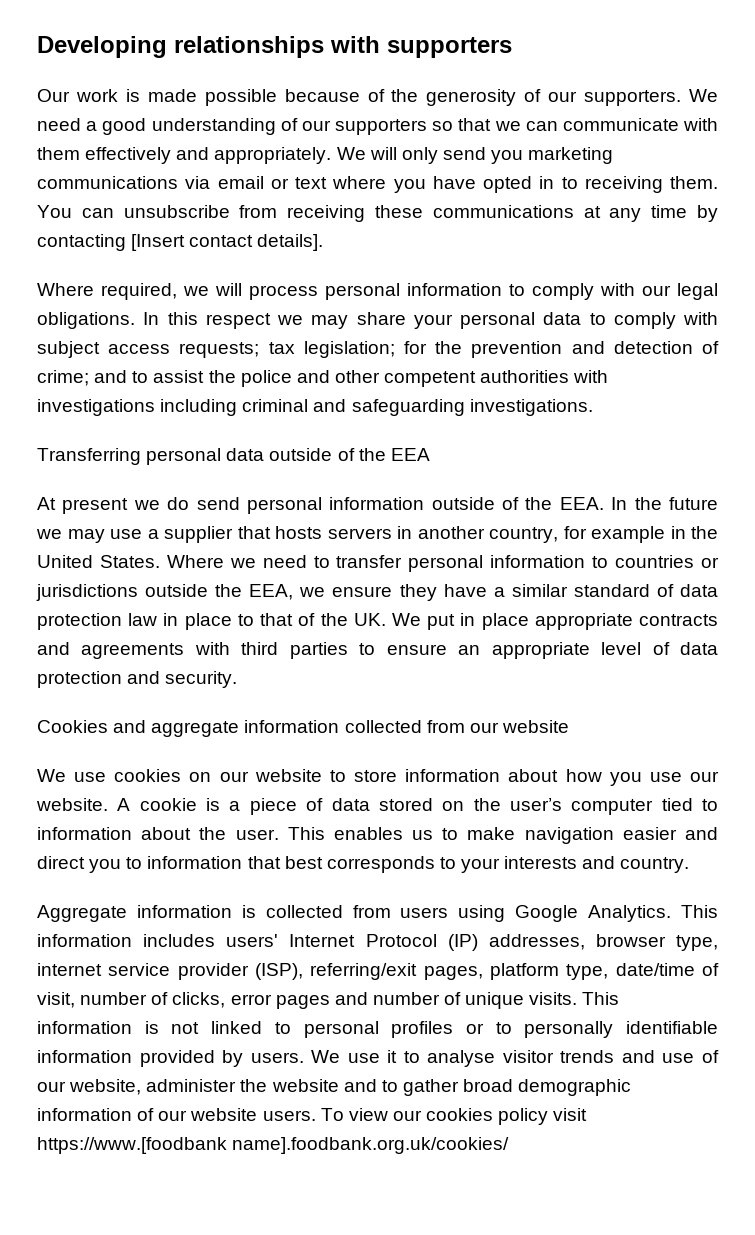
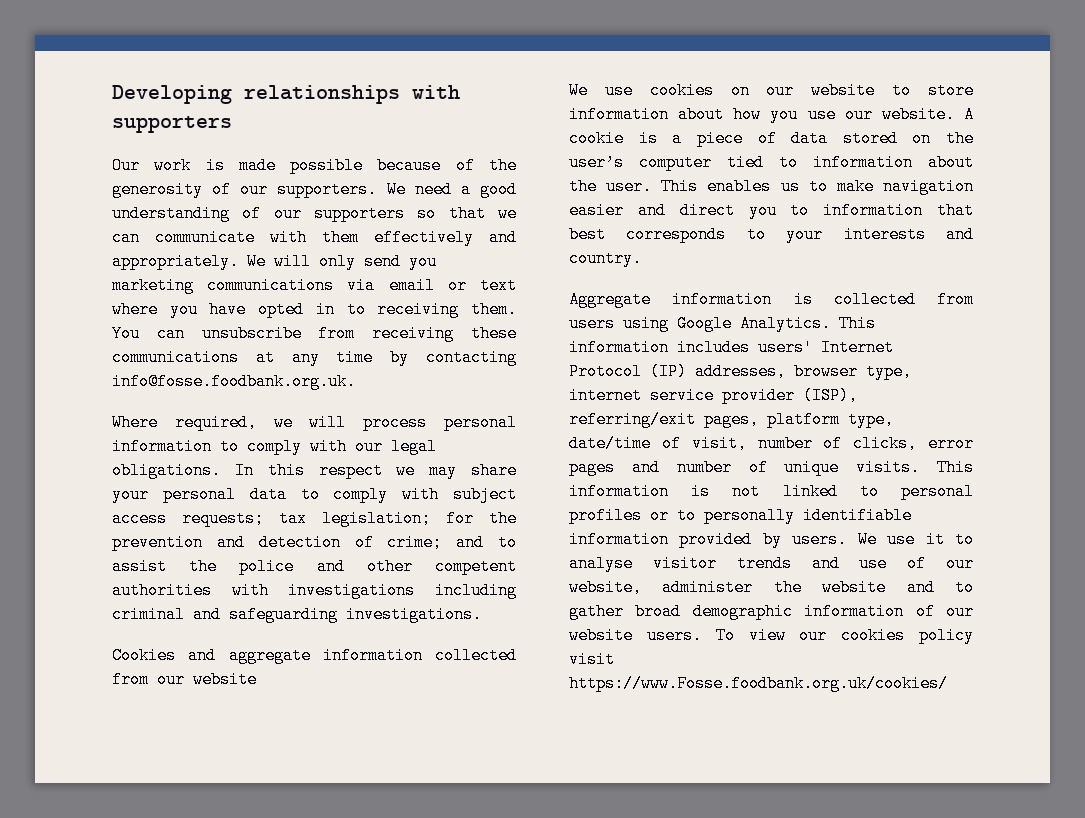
- You can unsubscribe from receiving these communications at any time by contacting [Insert contact details].
+ You can unsubscribe from receiving these communications at any time by contacting info@fosse.foodbank.org.uk.
- Transferring personal data outside of the EEA
- At present we do send personal information outside of the EEA. In the future we may use a supplier that hosts servers in another country, for example in the United States. Where we need to transfer personal information to countries or jurisdictions outside the EEA, we ensure they have a similar standard of data protection law in place to that of the UK. We put in place appropriate contracts and agreements with third parties to ensure an appropriate level of data protection and security.
- To view our cookies policy visit https://www.[foodbank name].foodbank.org.uk/cookies/
+ To view our cookies policy visit https://www.Fosse.foodbank.org.uk/cookies/

